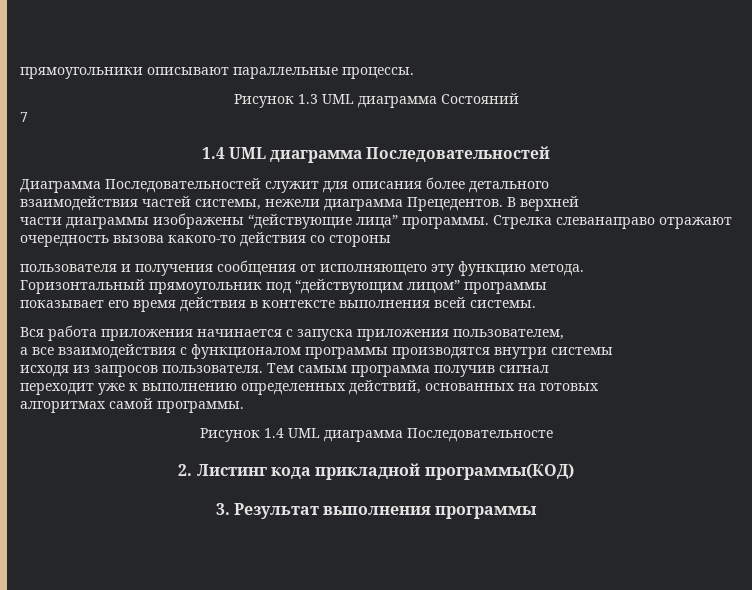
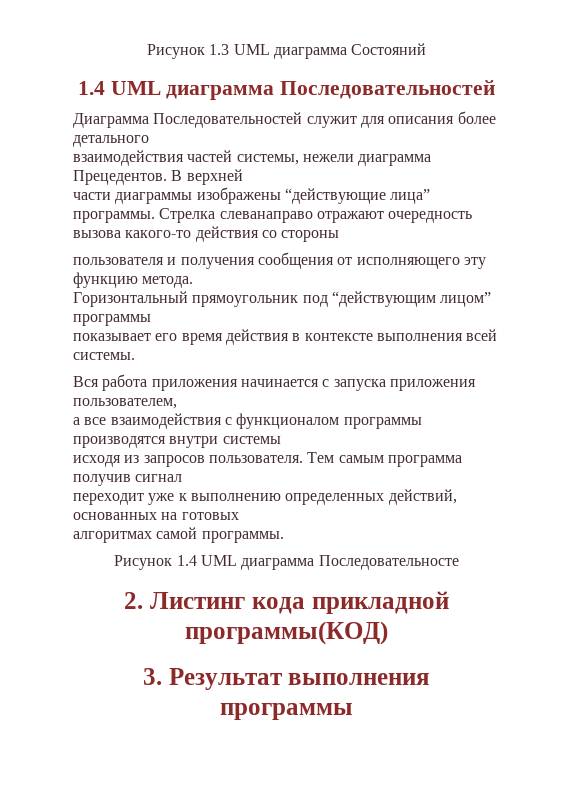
- прямоугольники описывают параллельные процессы.
- 7

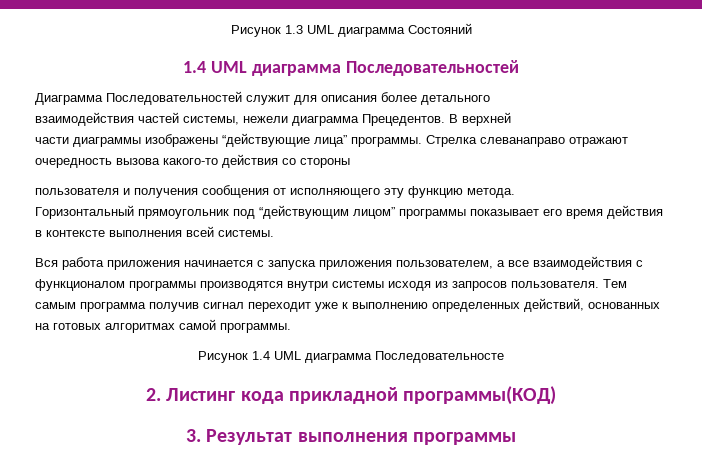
- Горизонтальный прямоугольник под “действующим лицом” программы
- показывает его время действия в контексте выполнения всей системы.
+ Горизонтальный прямоугольник под “действующим лицом” программы показывает его время действия в контексте выполнения всей системы.
- Вся работа приложения начинается с запуска приложения пользователем,
- а все взаимодействия с функционалом программы производятся внутри системы
- исходя из запросов пользователя.
+ Вся работа приложения начинается с запуска приложения пользователем, а все взаимодействия с функционалом программы производятся внутри системы исходя из запросов пользователя.
- Тем самым программа получив сигнал
- переходит уже к выполнению определенных действий, основанных на готовых
- алгоритмах самой программы.
+ Тем самым программа получив сигнал переходит уже к выполнению определенных действий, основанных на готовых алгоритмах самой программы.

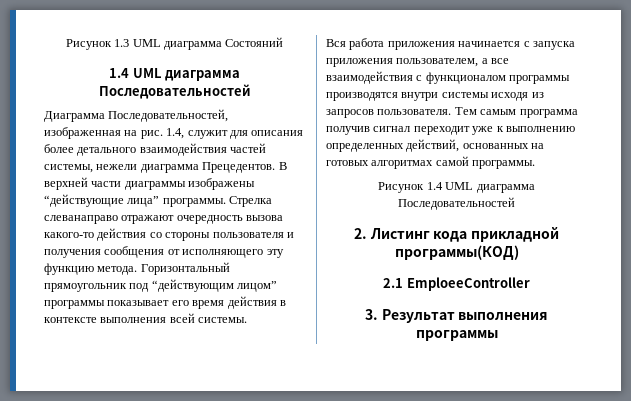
- Диаграмма Последовательностей служит для описания более детального
- взаимодействия частей системы, нежели диаграмма Прецедентов.
+ Диаграмма Последовательностей, изображенная на рис. 1.4, служит для описания более детального взаимодействия частей системы, нежели диаграмма Прецедентов.
- В верхней
- части диаграммы изображены “действующие лица” программы.
+ В верхней части диаграммы изображены “действующие лица” программы.
- Стрелка слеванаправо отражают очередность вызова какого-то действия со стороны
- пользователя и получения сообщения от исполняющего эту функцию метода.
- Горизонтальный прямоугольник под “действующим лицом” программы показывает его время действия в контексте выполнения всей системы.
+ Стрелка слеванаправо отражают очередность вызова какого-то действия со стороны пользователя и получения сообщения от исполняющего эту функцию метода. Горизонтальный прямоугольник под “действующим лицом” программы показывает его время действия в контексте выполнения всей системы.
- Рисунок 1.4 UML диаграмма Последовательносте
+ Рисунок 1.4 UML диаграмма Последовательностей
+ 2.1 EmploeeController

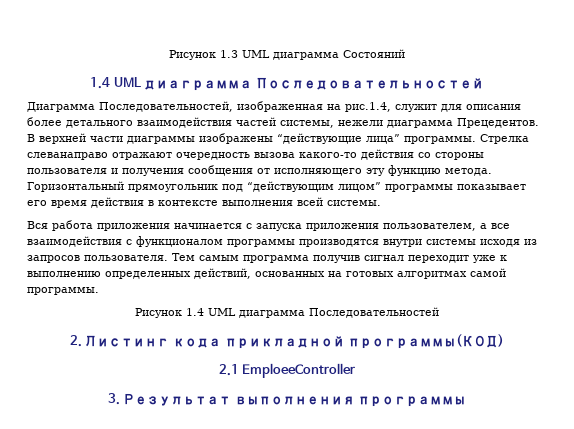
- Диаграмма Последовательностей, изображенная на рис. 1.4, служит для описания более детального взаимодействия частей системы, нежели диаграмма Прецедентов.
+ Диаграмма Последовательностей, изображенная на рис.1.4, служит для описания более детального взаимодействия частей системы, нежели диаграмма Прецедентов.

